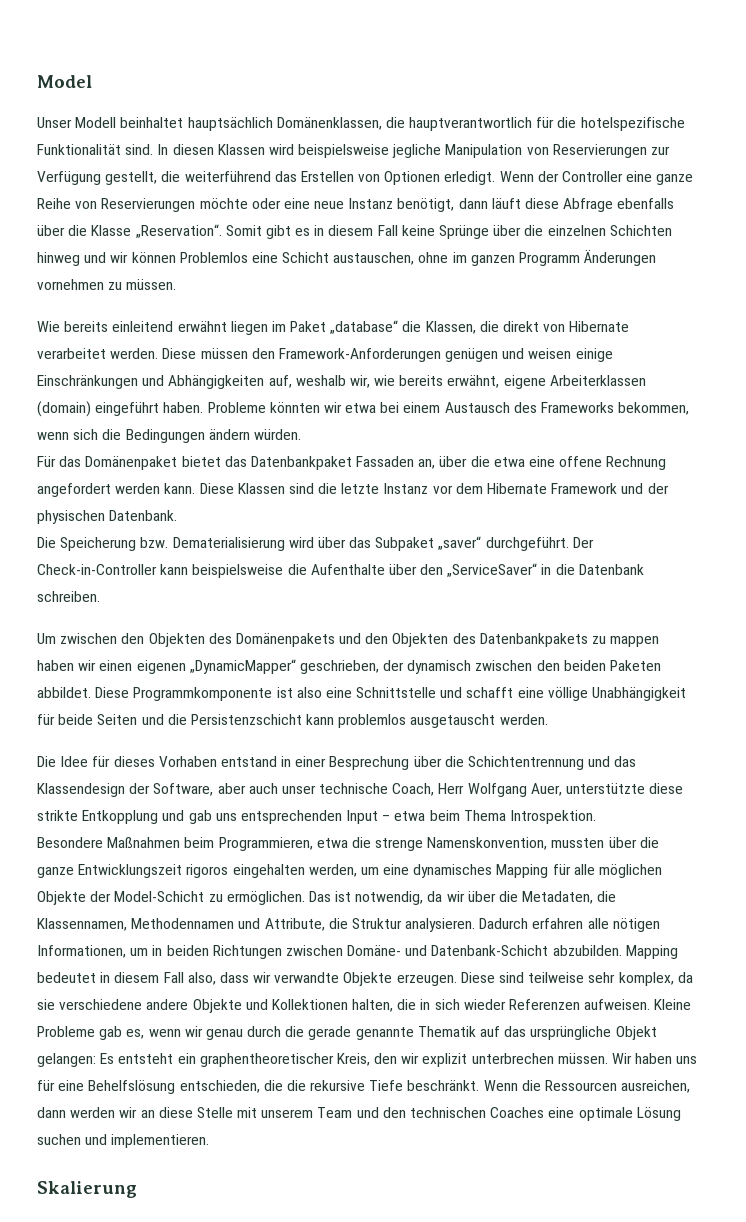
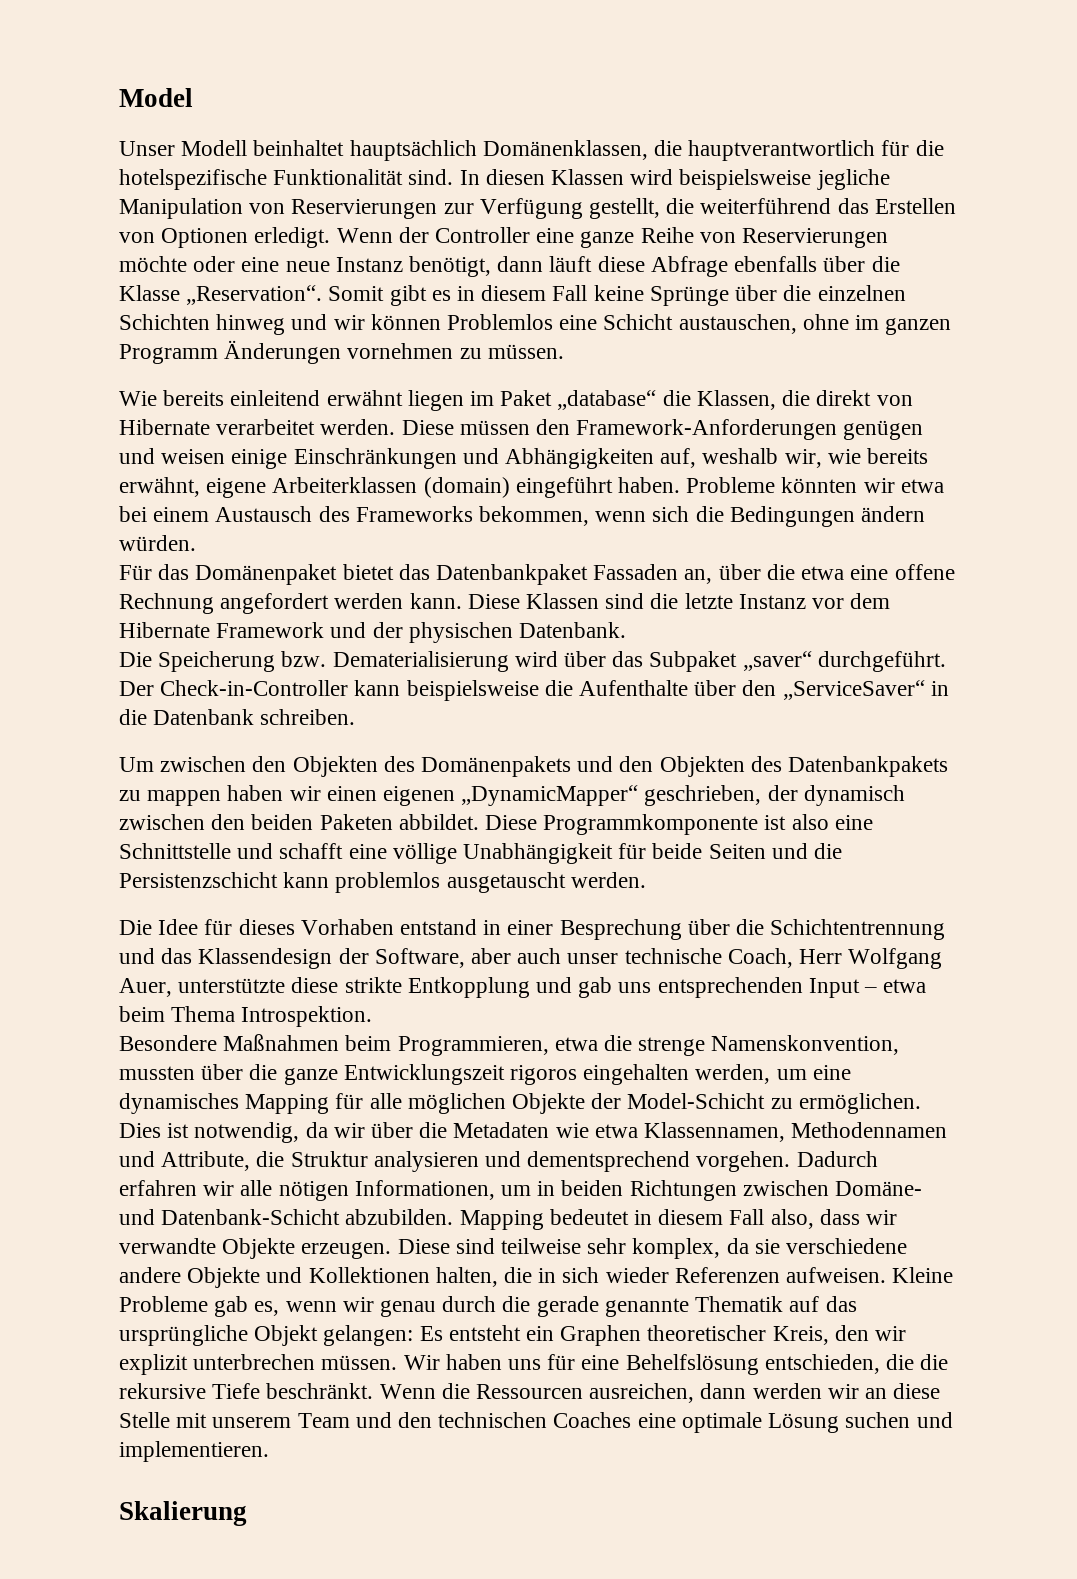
- Das ist notwendig, da wir über die Metadaten, die Klassennamen, Methodennamen und Attribute, die Struktur analysieren.
+ Dies ist notwendig, da wir über die Metadaten wie etwa Klassennamen, Methodennamen und Attribute, die Struktur analysieren und dementsprechend vorgehen.
- Dadurch erfahren alle nötigen Informationen, um in beiden Richtungen zwischen Domäne- und Datenbank-Schicht abzubilden.
+ Dadurch erfahren wir alle nötigen Informationen, um in beiden Richtungen zwischen Domäne- und Datenbank-Schicht abzubilden.
- Kleine Probleme gab es, wenn wir genau durch die gerade genannte Thematik auf das ursprüngliche Objekt gelangen: Es entsteht ein graphentheoretischer Kreis, den wir explizit unterbrechen müssen.
+ Kleine Probleme gab es, wenn wir genau durch die gerade genannte Thematik auf das ursprüngliche Objekt gelangen: Es entsteht ein Graphen theoretischer Kreis, den wir explizit unterbrechen müssen.

